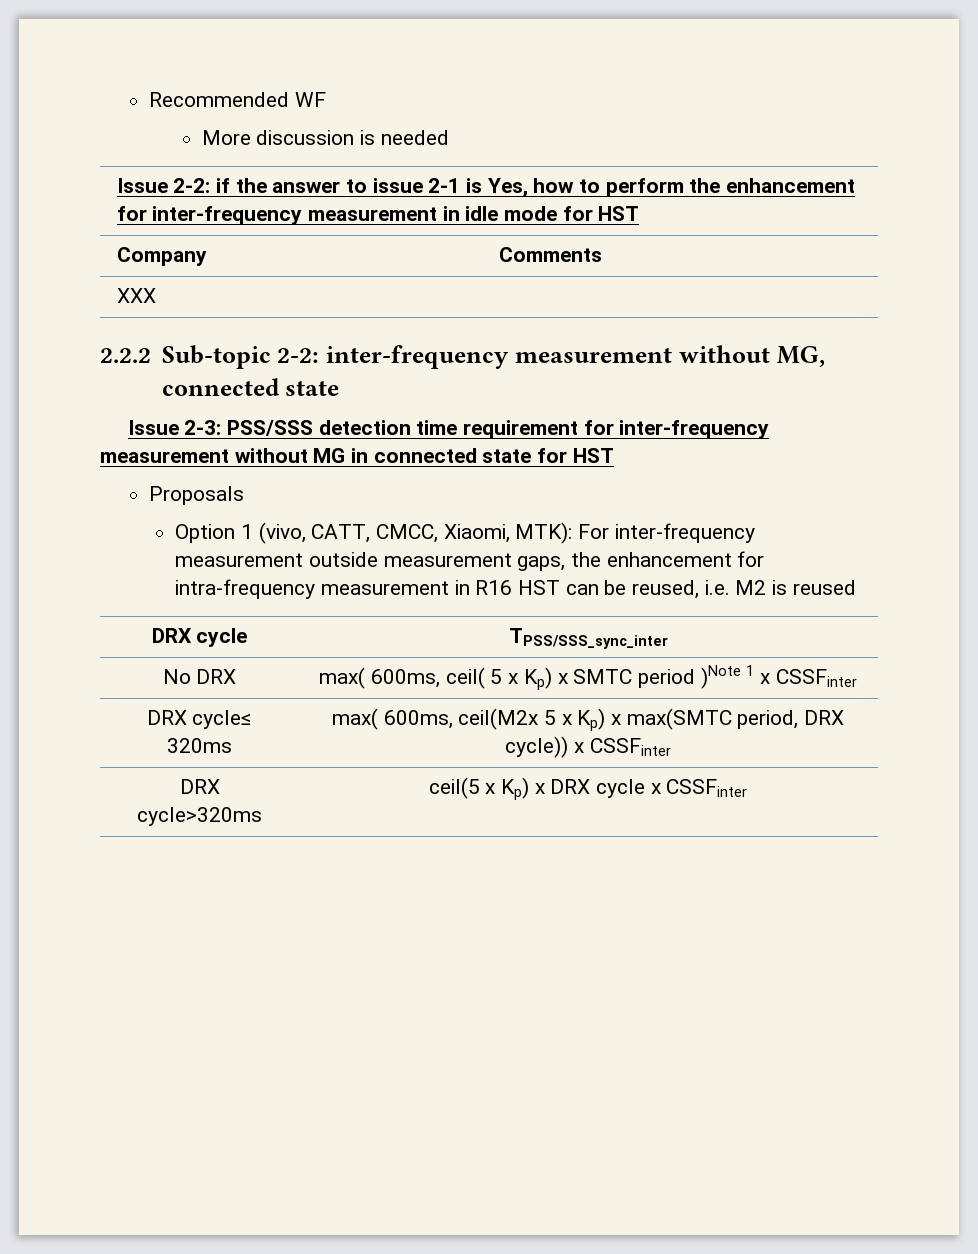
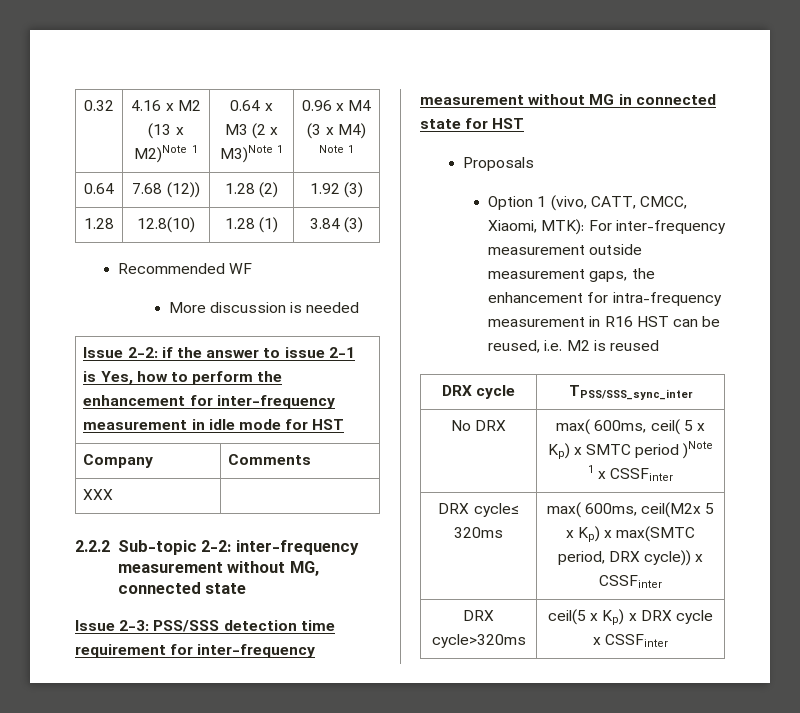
+ 0.32 | 4.16 x M2 (13 x M2)Note 1 | 0.64 x M3 (2 x M3)Note 1 | 0.96 x M4 (3 x M4) Note 1
+ 0.64 | 7.68 (12)) | 1.28 (2) | 1.92 (3)
+ 1.28 | 12.8(10) | 1.28 (1) | 3.84 (3)

